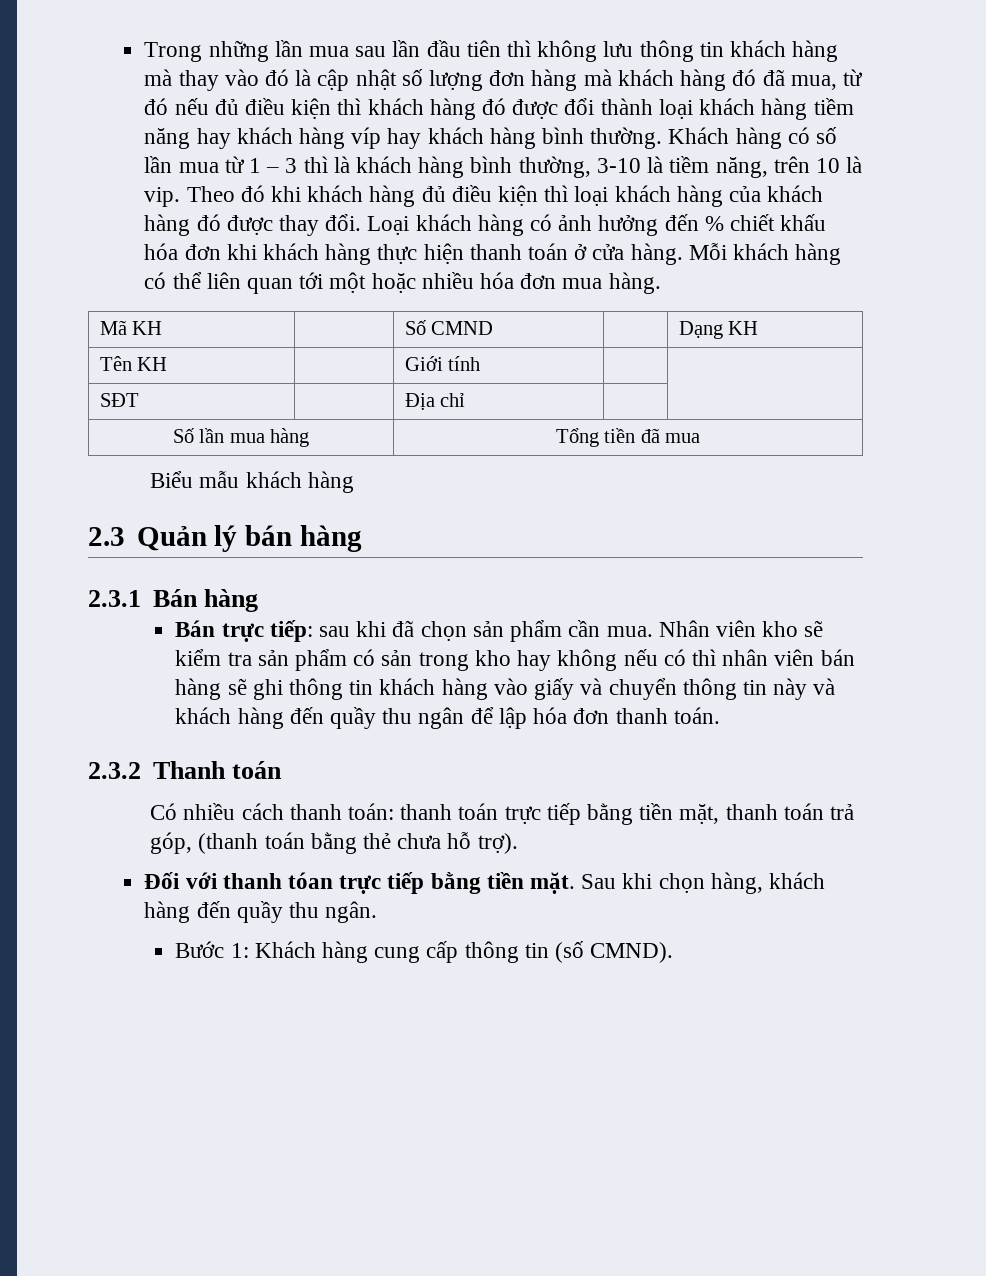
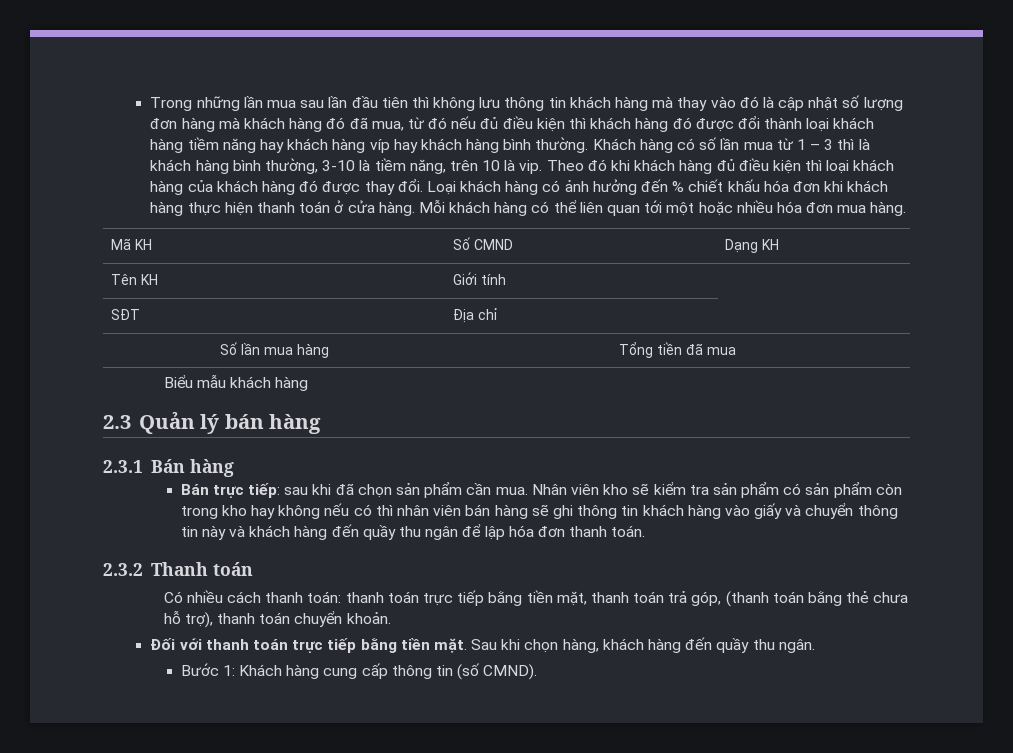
- Nhân viên kho sẽ kiểm tra sản phẩm có sản trong kho hay không nếu có thì nhân viên bán hàng sẽ ghi thông tin khách hàng vào giấy và chuyển thông tin này và khách hàng đến quầy thu ngân để lập hóa đơn thanh toán.
+ Nhân viên kho sẽ kiểm tra sản phẩm có sản phẩm còn trong kho hay không nếu có thì nhân viên bán hàng sẽ ghi thông tin khách hàng vào giấy và chuyển thông tin này và khách hàng đến quầy thu ngân để lập hóa đơn thanh toán.
- Có nhiều cách thanh toán: thanh toán trực tiếp bằng tiền mặt, thanh toán trả góp, (thanh toán bằng thẻ chưa hỗ trợ).
+ Có nhiều cách thanh toán: thanh toán trực tiếp bằng tiền mặt, thanh toán trả góp, (thanh toán bằng thẻ chưa hỗ trợ), thanh toán chuyển khoản.
- Đối với thanh tóan trực tiếp bằng tiền mặt.
+ Đối với thanh toán trực tiếp bằng tiền mặt.

